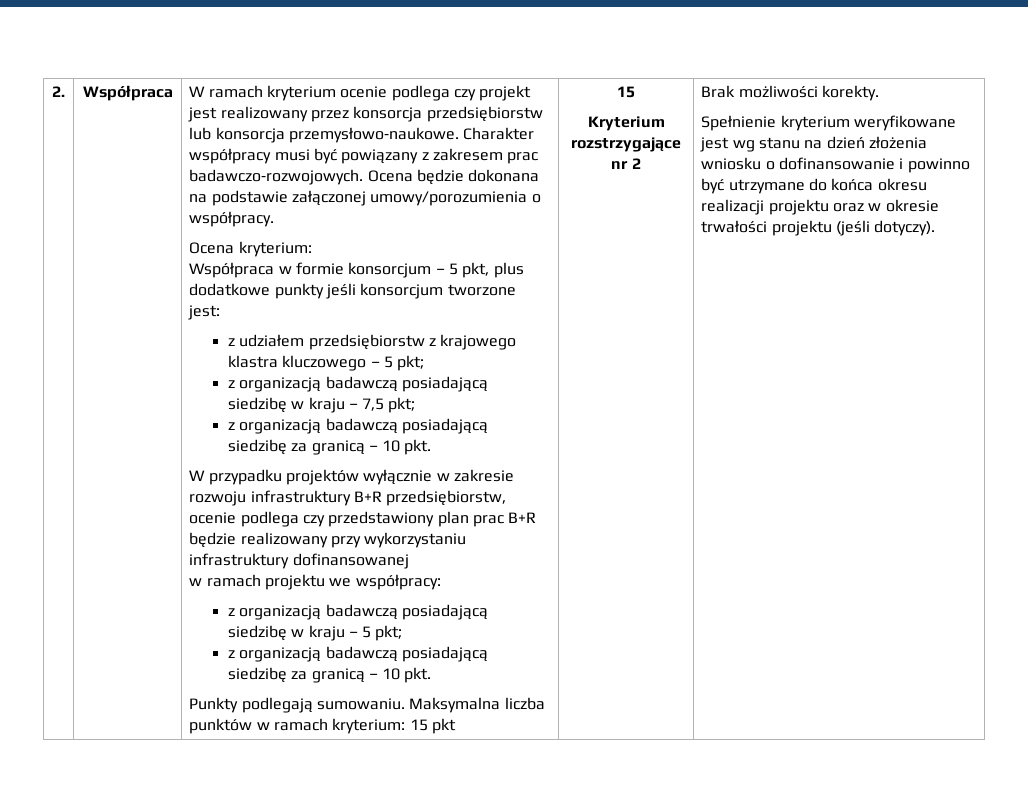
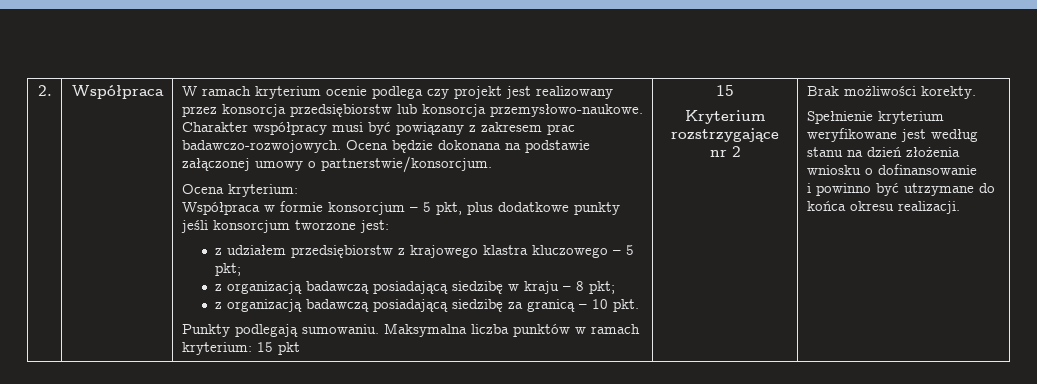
- Ocena będzie dokonana na podstawie załączonej umowy/porozumienia o współpracy.
+ Ocena będzie dokonana na podstawie załączonej umowy o partnerstwie/konsorcjum.
- z organizacją badawczą posiadającą siedzibę w kraju – 7,5 pkt;
- z organizacją badawczą posiadającą siedzibę za granicą – 10 pkt.
- W przypadku projektów wyłącznie w zakresie rozwoju infrastruktury B+R przedsiębiorstw, ocenie podlega czy przedstawiony plan prac B+R będzie realizowany przy wykorzystaniu infrastruktury dofinansowanej
- w ramach projektu we współpracy:
- z organizacją badawczą posiadającą siedzibę w kraju – 5 pkt;
+ z organizacją badawczą posiadającą siedzibę w kraju – 8 pkt;
- Spełnienie kryterium weryfikowane jest wg stanu na dzień złożenia wniosku o dofinansowanie i powinno być utrzymane do końca okresu realizacji projektu oraz w okresie trwałości projektu (jeśli dotyczy).
+ Spełnienie kryterium weryfikowane jest według stanu na dzień złożenia wniosku o dofinansowanie
+ i powinno być utrzymane do końca okresu realizacji.

